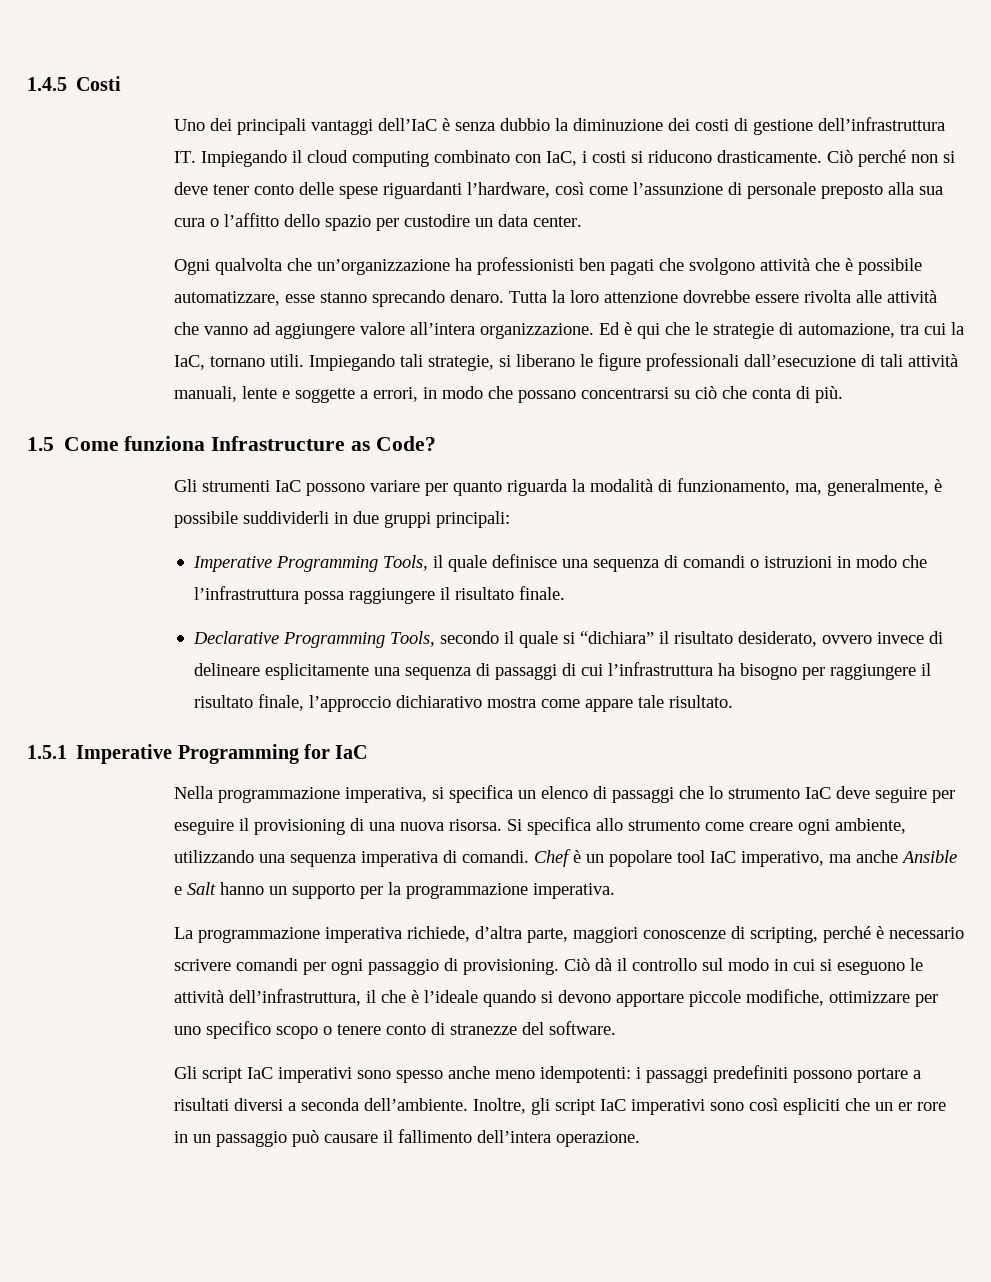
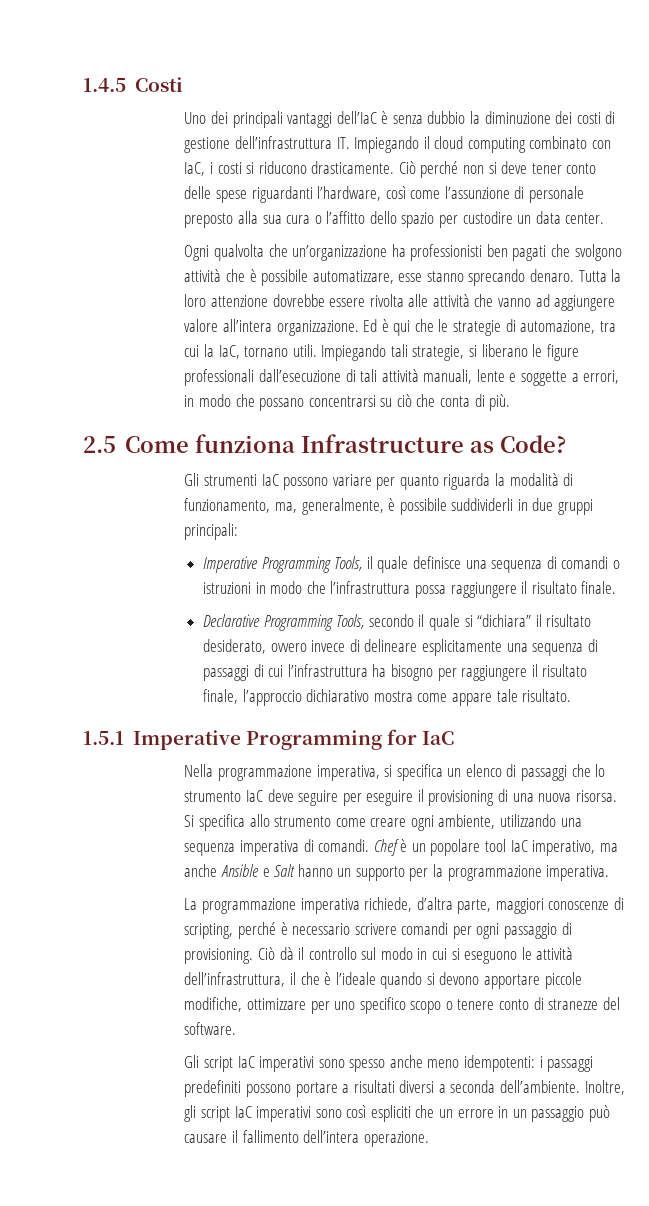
- 1.5 Come funziona Infrastructure as Code?
+ 2.5 Come funziona Infrastructure as Code?
- Inoltre, gli script IaC imperativi sono così espliciti che un er rore in un passaggio può causare il fallimento dell’intera operazione.
+ Inoltre, gli script IaC imperativi sono così espliciti che un errore in un passaggio può causare il fallimento dell’intera operazione.

